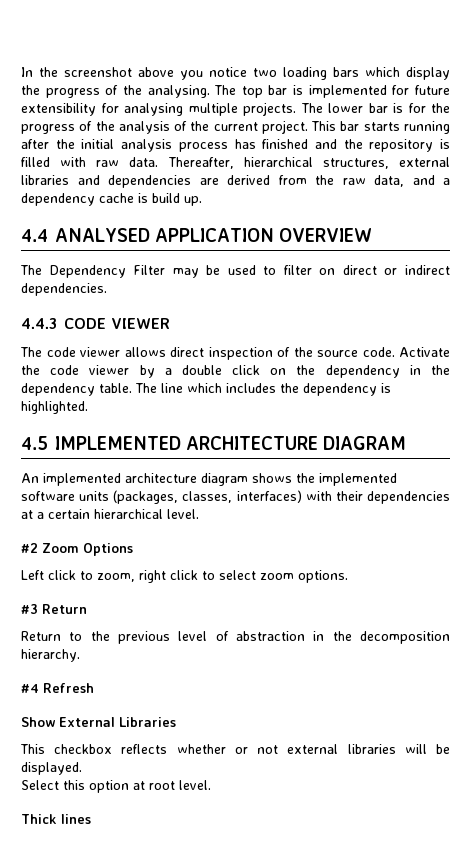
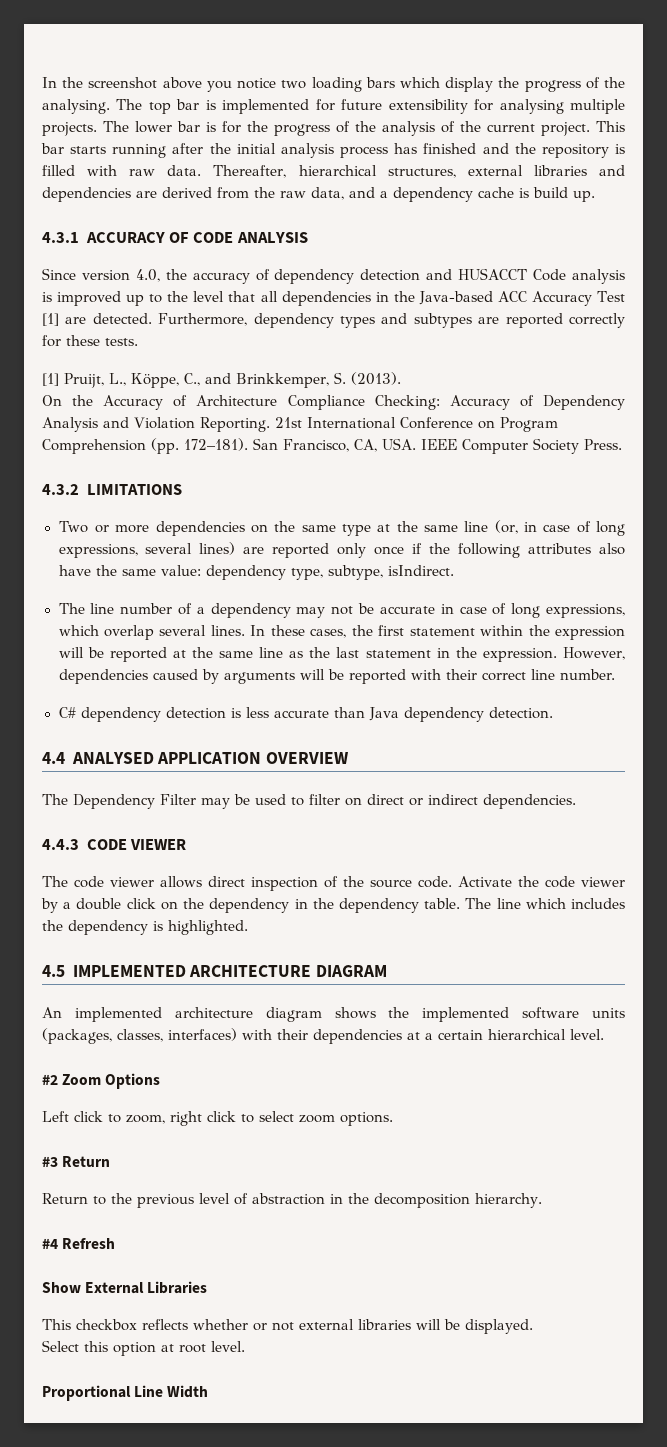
+ 4.3.1 ACCURACY OF CODE ANALYSIS
+ Since version 4.0, the accuracy of dependency detection and HUSACCT Code analysis is improved up to the level that all dependencies in the Java-based ACC Accuracy Test [1] are detected. Furthermore, dependency types and subtypes are reported correctly for these tests.
+ [1] Pruijt, L., Köppe, C., and Brinkkemper, S. (2013).
+ On the Accuracy of Architecture Compliance Checking: Accuracy of Dependency Analysis and Violation Reporting. 21st International Conference on Program Comprehension (pp. 172–181). San Francisco, CA, USA. IEEE Computer Society Press.
+ 4.3.2 LIMITATIONS
+ Two or more dependencies on the same type at the same line (or, in case of long expressions, several lines) are reported only once if the following attributes also have the same value: dependency type, subtype, isIndirect.
+ The line number of a dependency may not be accurate in case of long expressions, which overlap several lines. In these cases, the first statement within the expression will be reported at the same line as the last statement in the expression. However, dependencies caused by arguments will be reported with their correct line number.
+ C# dependency detection is less accurate than Java dependency detection.
- Thick lines
+ Proportional Line Width

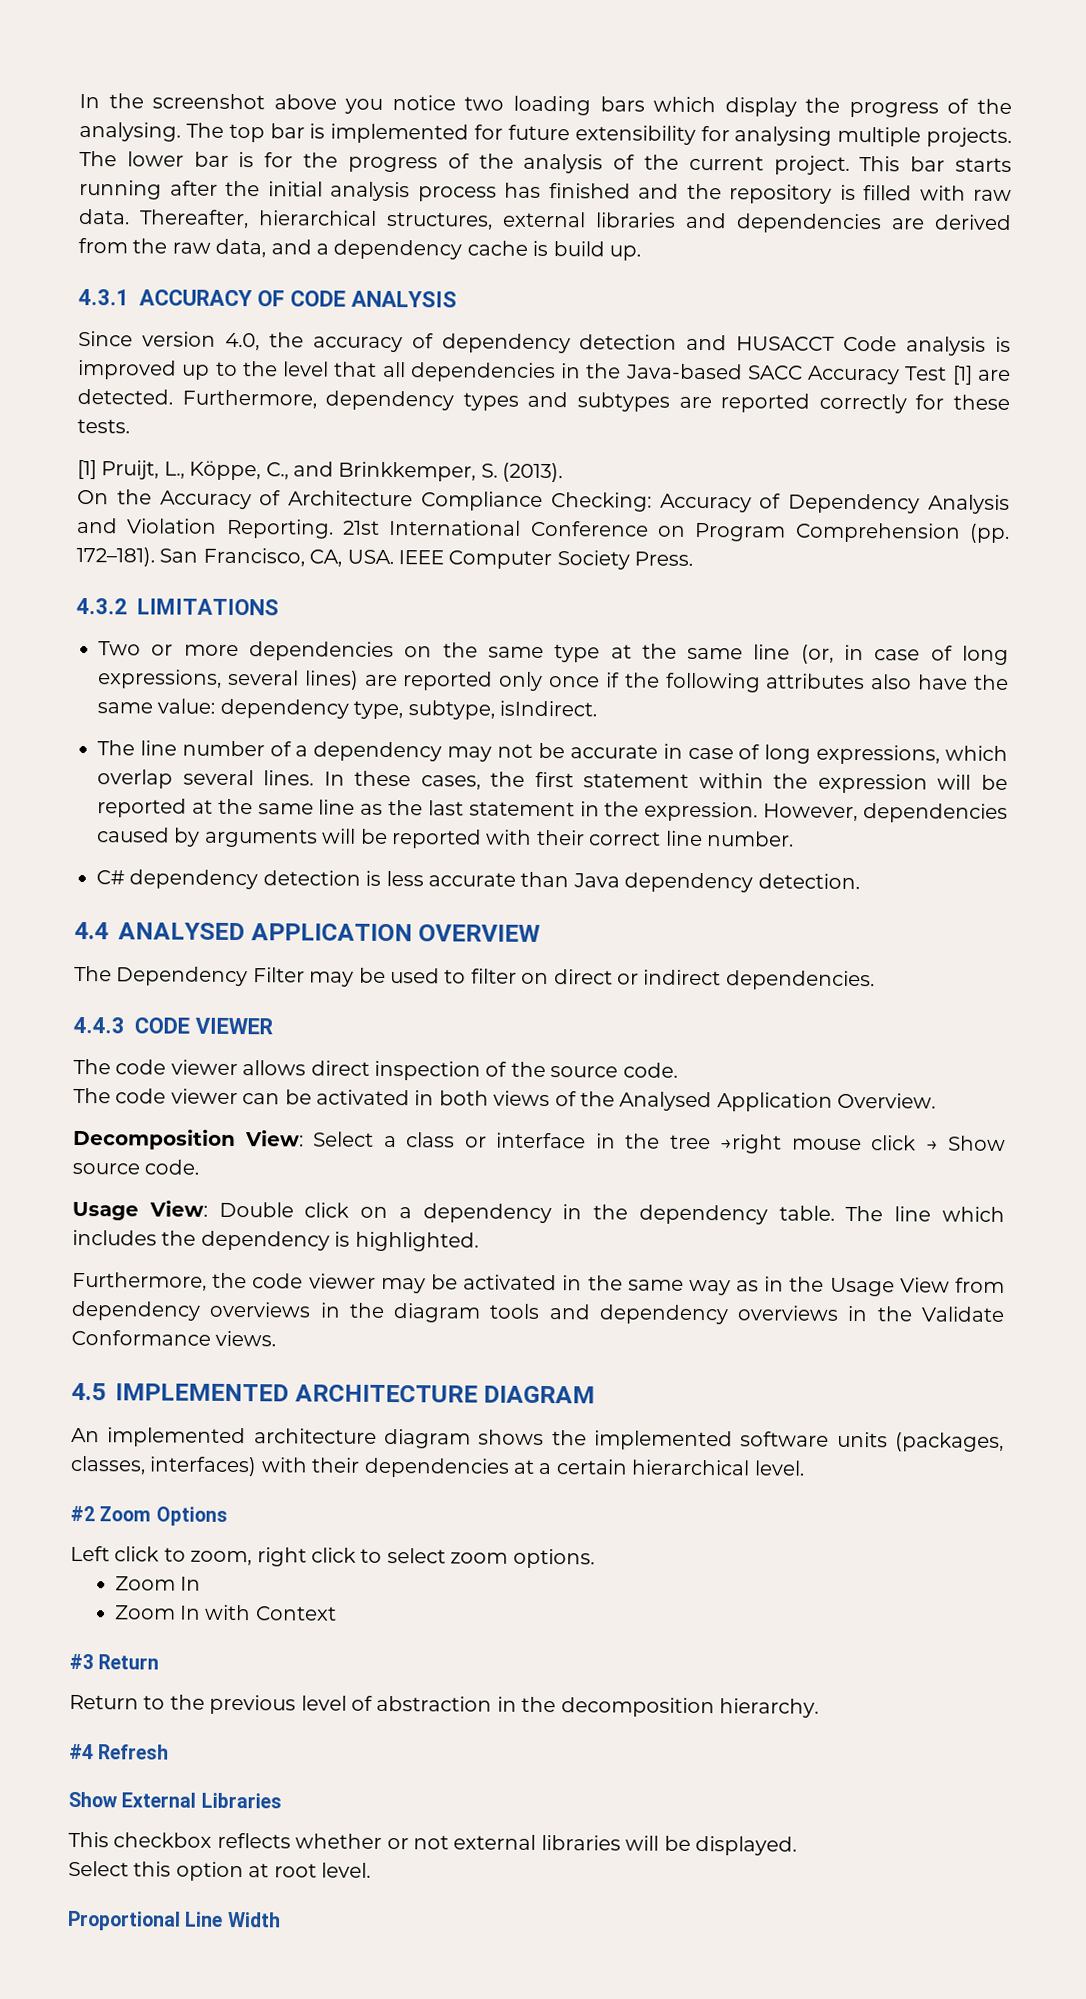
- Since version 4.0, the accuracy of dependency detection and HUSACCT Code analysis is improved up to the level that all dependencies in the Java-based ACC Accuracy Test [1] are detected.
+ Since version 4.0, the accuracy of dependency detection and HUSACCT Code analysis is improved up to the level that all dependencies in the Java-based SACC Accuracy Test [1] are detected.
- The code viewer allows direct inspection of the source code. Activate the code viewer by a double click on the dependency in the dependency table.
+ The code viewer allows direct inspection of the source code.
+ The code viewer can be activated in both views of the Analysed Application Overview.
+ Decomposition View: Select a class or interface in the tree →right mouse click → Show source code.
+ Usage View: Double click on a dependency in the dependency table.
+ Furthermore, the code viewer may be activated in the same way as in the Usage View from dependency overviews in the diagram tools and dependency overviews in the Validate Conformance views.
  Left click to zoom, right click to select zoom options.
+ Zoom In
+ Zoom In with Context

